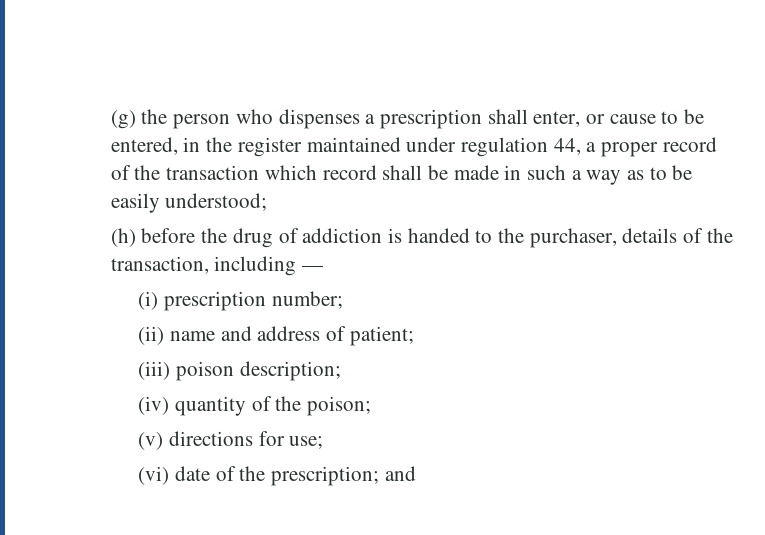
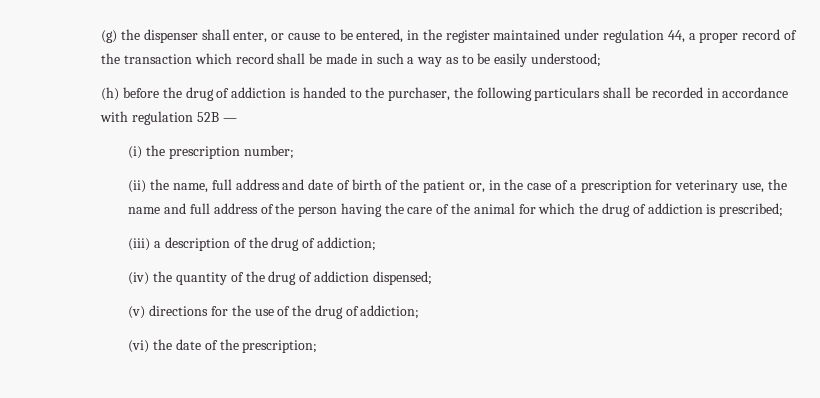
- (g) the person who dispenses a prescription shall enter, or cause to be entered, in the register maintained under regulation 44, a proper record of the transaction which record shall be made in such a way as to be easily understood;
+ (g) the dispenser shall enter, or cause to be entered, in the register maintained under regulation 44, a proper record of the transaction which record shall be made in such a way as to be easily understood;
- (h) before the drug of addiction is handed to the purchaser, details of the transaction, including —
+ (h) before the drug of addiction is handed to the purchaser, the following particulars shall be recorded in accordance with regulation 52B —
- (i) prescription number;
+ (i) the prescription number;
- (ii) name and address of patient;
- (iii) poison description;
+ (ii) the name, full address and date of birth of the patient or, in the case of a prescription for veterinary use, the name and full address of the person having the care of the animal for which the drug of addiction is prescribed;
+ (iii) a description of the drug of addiction;
- (iv) quantity of the poison;
+ (iv) the quantity of the drug of addiction dispensed;
- (v) directions for use;
+ (v) directions for the use of the drug of addiction;
- (vi) date of the prescription; and
+ (vi) the date of the prescription;

